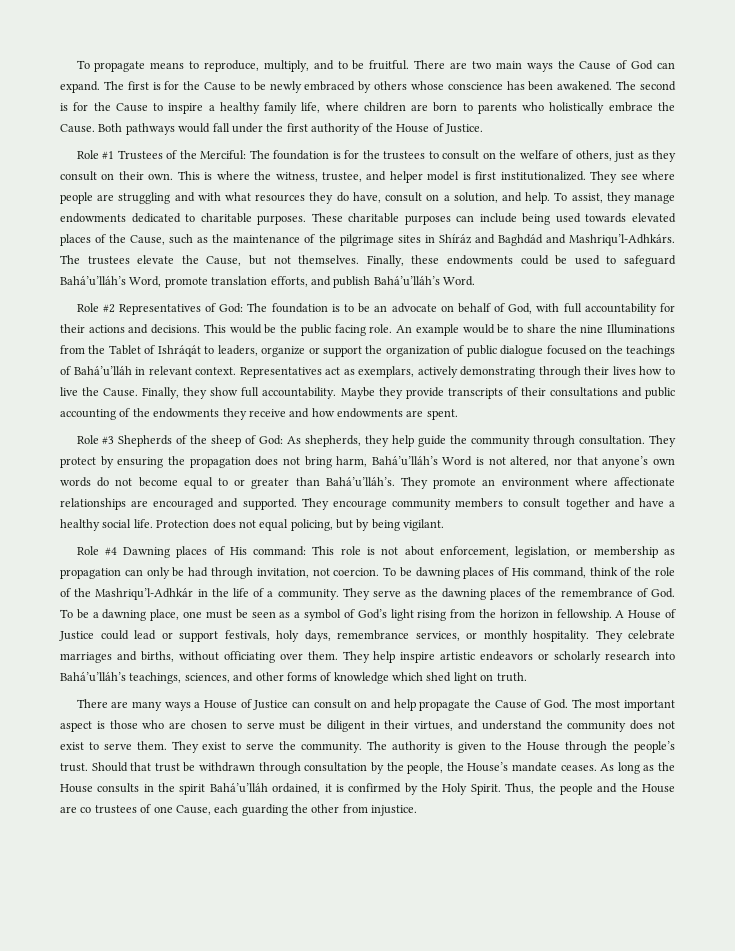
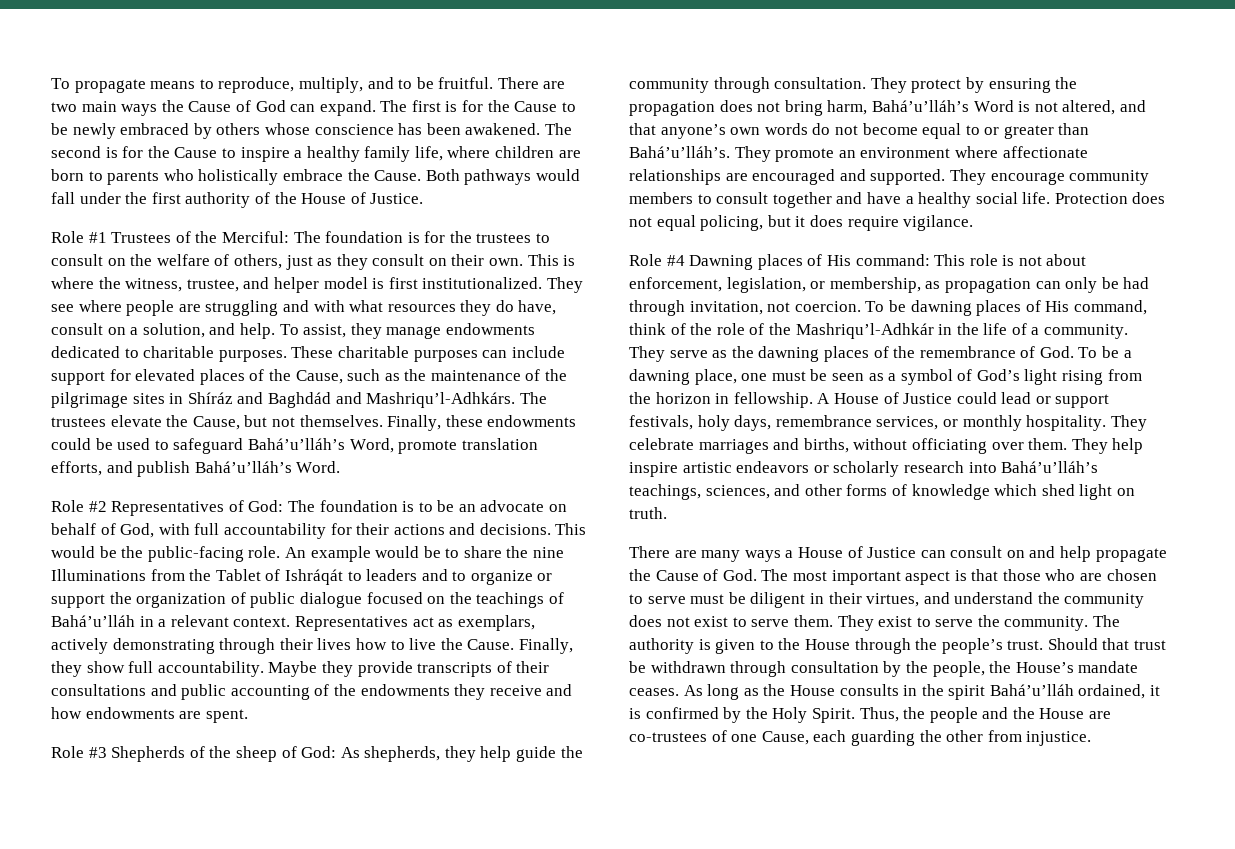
- These charitable purposes can include being used towards elevated places of the Cause, such as the maintenance of the pilgrimage sites in Shíráz and Baghdád and Mashriqu’l-Adhkárs.
+ These charitable purposes can include support for elevated places of the Cause, such as the maintenance of the pilgrimage sites in Shíráz and Baghdád and Mashriqu’l-Adhkárs.
- This would be the public facing role.
+ This would be the public-facing role.
- An example would be to share the nine Illuminations from the Tablet of Ishráqát to leaders, organize or support the organization of public dialogue focused on the teachings of Bahá’u’lláh in relevant context.
+ An example would be to share the nine Illuminations from the Tablet of Ishráqát to leaders and to organize or support the organization of public dialogue focused on the teachings of Bahá’u’lláh in a relevant context.
- They protect by ensuring the propagation does not bring harm, Bahá’u’lláh’s Word is not altered, nor that anyone’s own words do not become equal to or greater than Bahá’u’lláh’s.
+ They protect by ensuring the propagation does not bring harm, Bahá’u’lláh’s Word is not altered, and that anyone’s own words do not become equal to or greater than Bahá’u’lláh’s.
- Protection does not equal policing, but by being vigilant.
+ Protection does not equal policing, but it does require vigilance.
- Role #4 Dawning places of His command: This role is not about enforcement, legislation, or membership as propagation can only be had through invitation, not coercion.
+ Role #4 Dawning places of His command: This role is not about enforcement, legislation, or membership, as propagation can only be had through invitation, not coercion.
- There are many ways a House of Justice can consult on and help propagate the Cause of God. The most important aspect is those who are chosen to serve must be diligent in their virtues, and understand the community does not exist to serve them.
+ There are many ways a House of Justice can consult on and help propagate the Cause of God. The most important aspect is that those who are chosen to serve must be diligent in their virtues, and understand the community does not exist to serve them.
- Thus, the people and the House are co trustees of one Cause, each guarding the other from injustice.
+ Thus, the people and the House are co-trustees of one Cause, each guarding the other from injustice.

